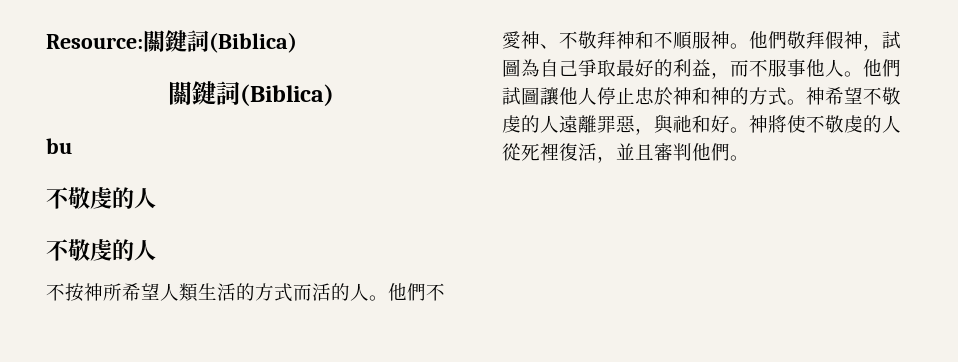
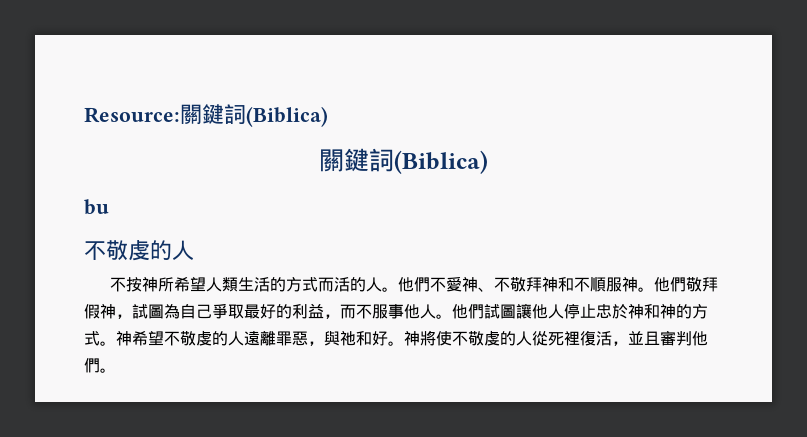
  bu
- 不敬虔的人

